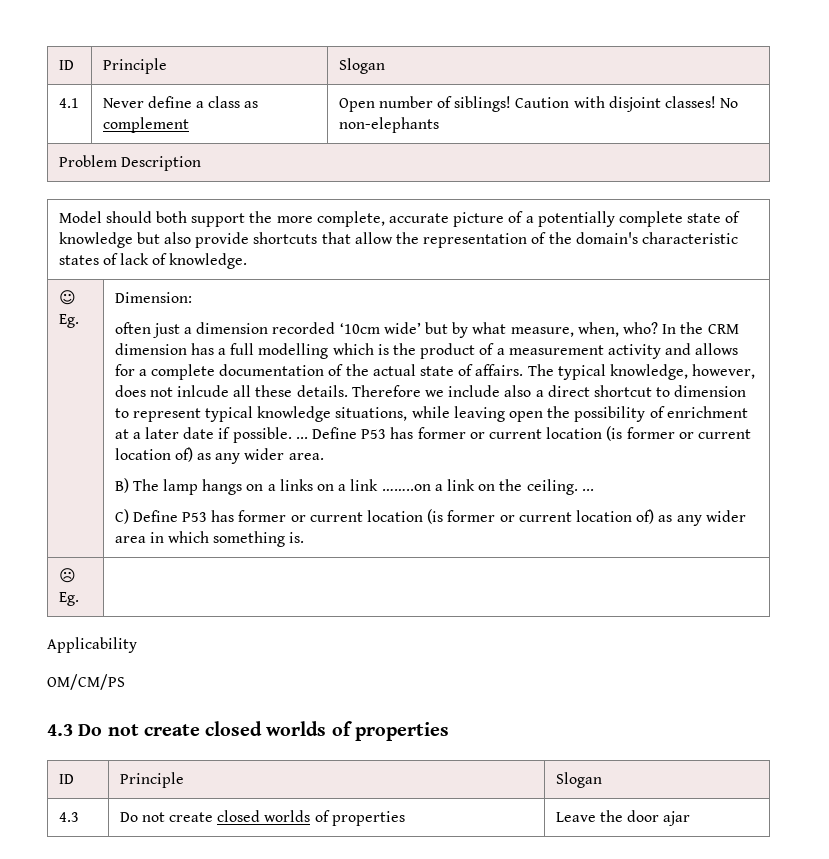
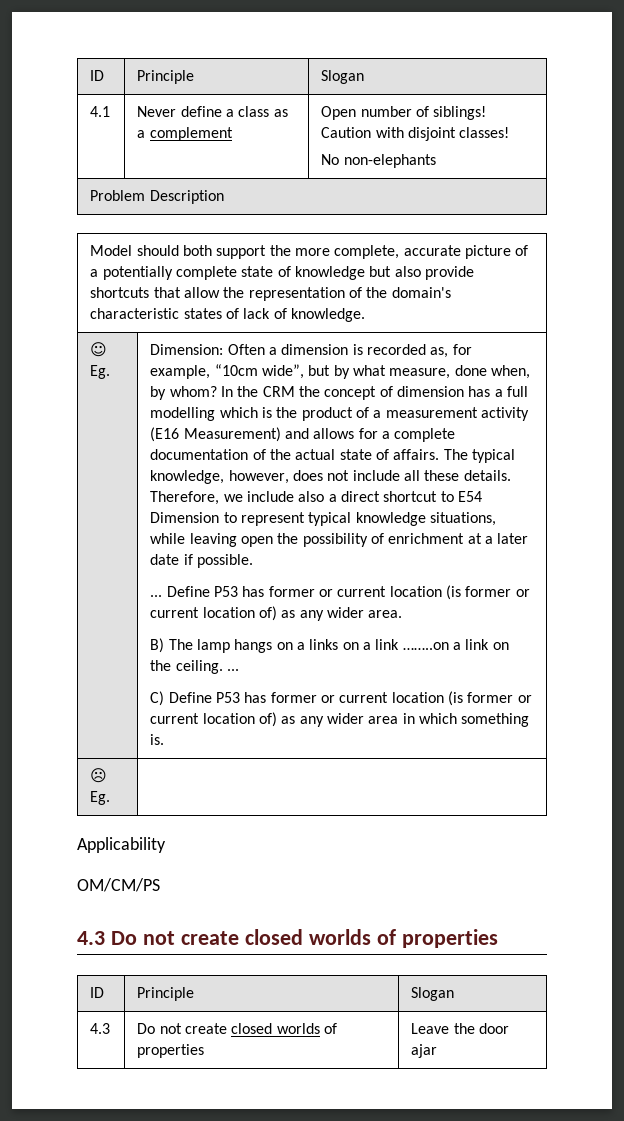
- 4.1 | Never define a class as complement | Open number of siblings! Caution with disjoint classes! No non-elephants
+ 4.1 | Never define a class as a complement | Open number of siblings! Caution with disjoint classes!
+ No non-elephants
- Dimension:
- often just a dimension recorded ‘10cm wide’ but by what measure, when, who? In the CRM dimension has a full modelling which is the product of a measurement activity and allows for a complete documentation of the actual state of affairs.
+ Dimension: Often a dimension is recorded as, for example, “10cm wide”, but by what measure, done when, by whom? In the CRM the concept of dimension has a full modelling which is the product of a measurement activity (E16 Measurement) and allows for a complete documentation of the actual state of affairs.
- The typical knowledge, however, does not inlcude all these details.
+ The typical knowledge, however, does not include all these details.
- Therefore we include also a direct shortcut to dimension to represent typical knowledge situations, while leaving open the possibility of enrichment at a later date if possible. ...
+ Therefore, we include also a direct shortcut to E54 Dimension to represent typical knowledge situations, while leaving open the possibility of enrichment at a later date if possible.
+ ...

